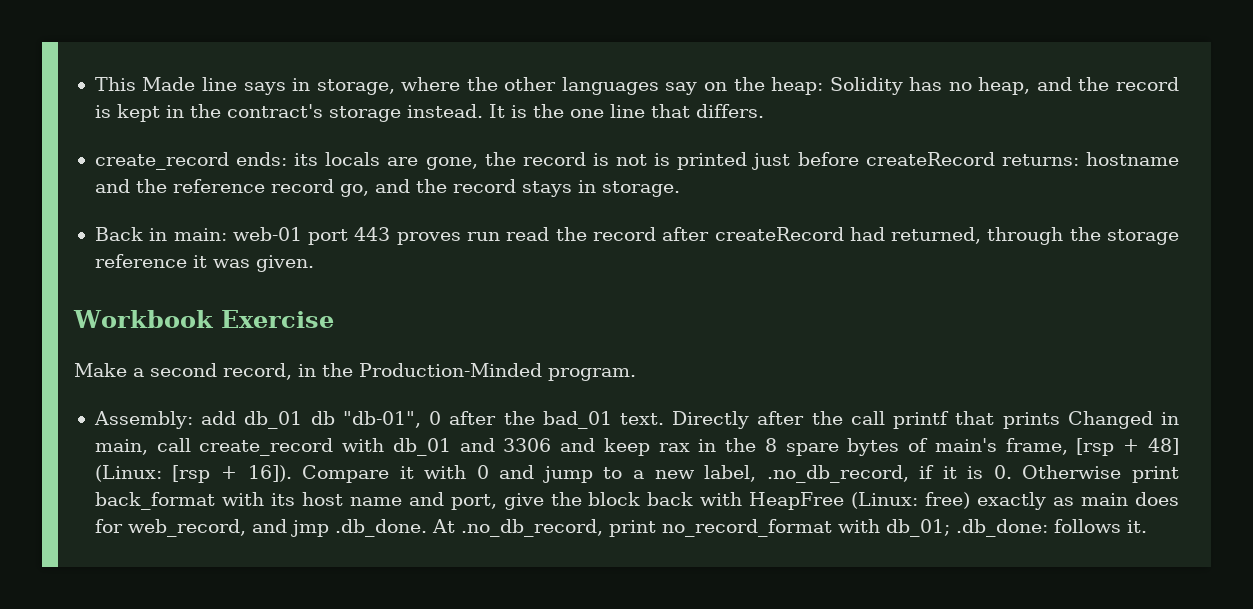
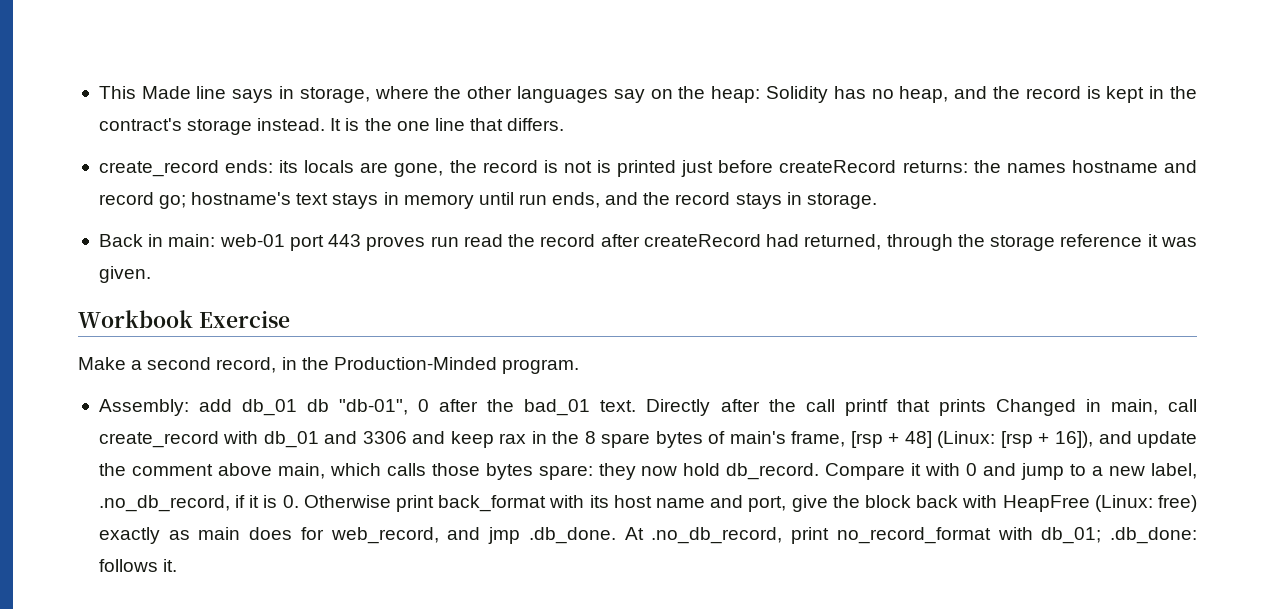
- create_record ends: its locals are gone, the record is not is printed just before createRecord returns: hostname and the reference record go, and the record stays in storage.
+ create_record ends: its locals are gone, the record is not is printed just before createRecord returns: the names hostname and record go; hostname's text stays in memory until run ends, and the record stays in storage.
- Directly after the call printf that prints Changed in main, call create_record with db_01 and 3306 and keep rax in the 8 spare bytes of main's frame, [rsp + 48] (Linux: [rsp + 16]).
+ Directly after the call printf that prints Changed in main, call create_record with db_01 and 3306 and keep rax in the 8 spare bytes of main's frame, [rsp + 48] (Linux: [rsp + 16]), and update the comment above main, which calls those bytes spare: they now hold db_record.

